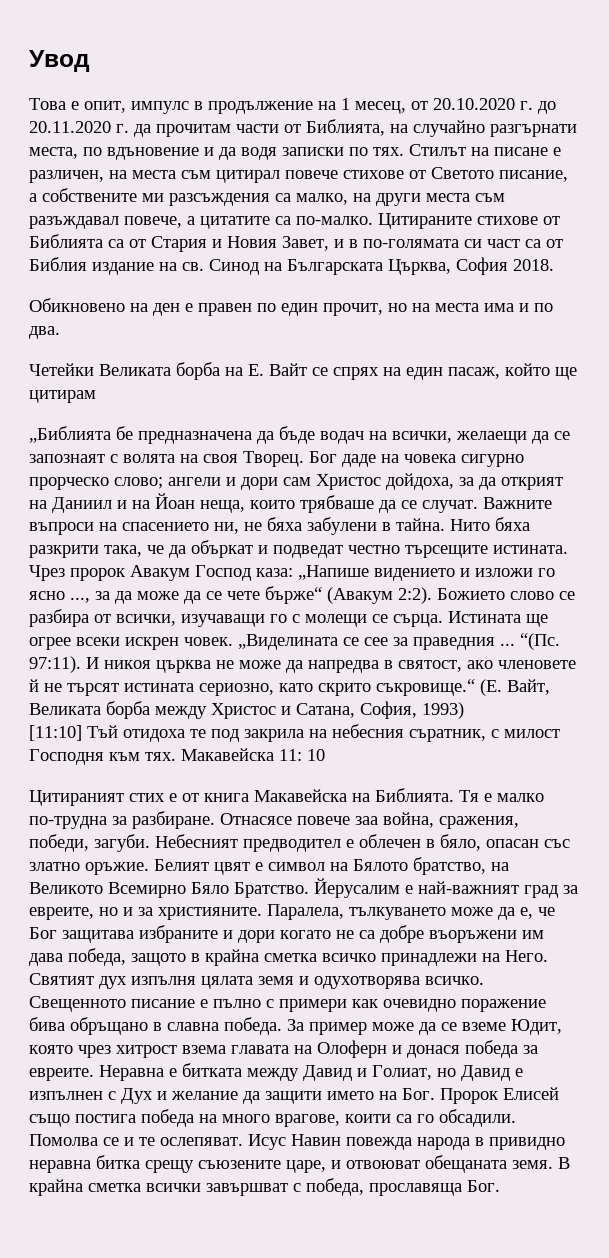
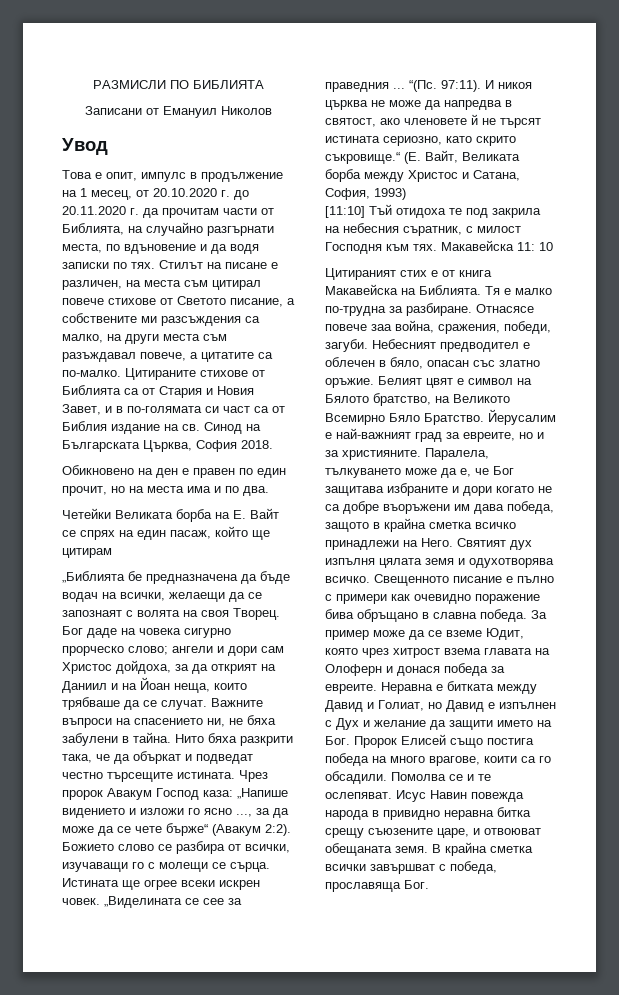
+ РАЗМИСЛИ ПО БИБЛИЯТА
+ Записани от Емануил Николов

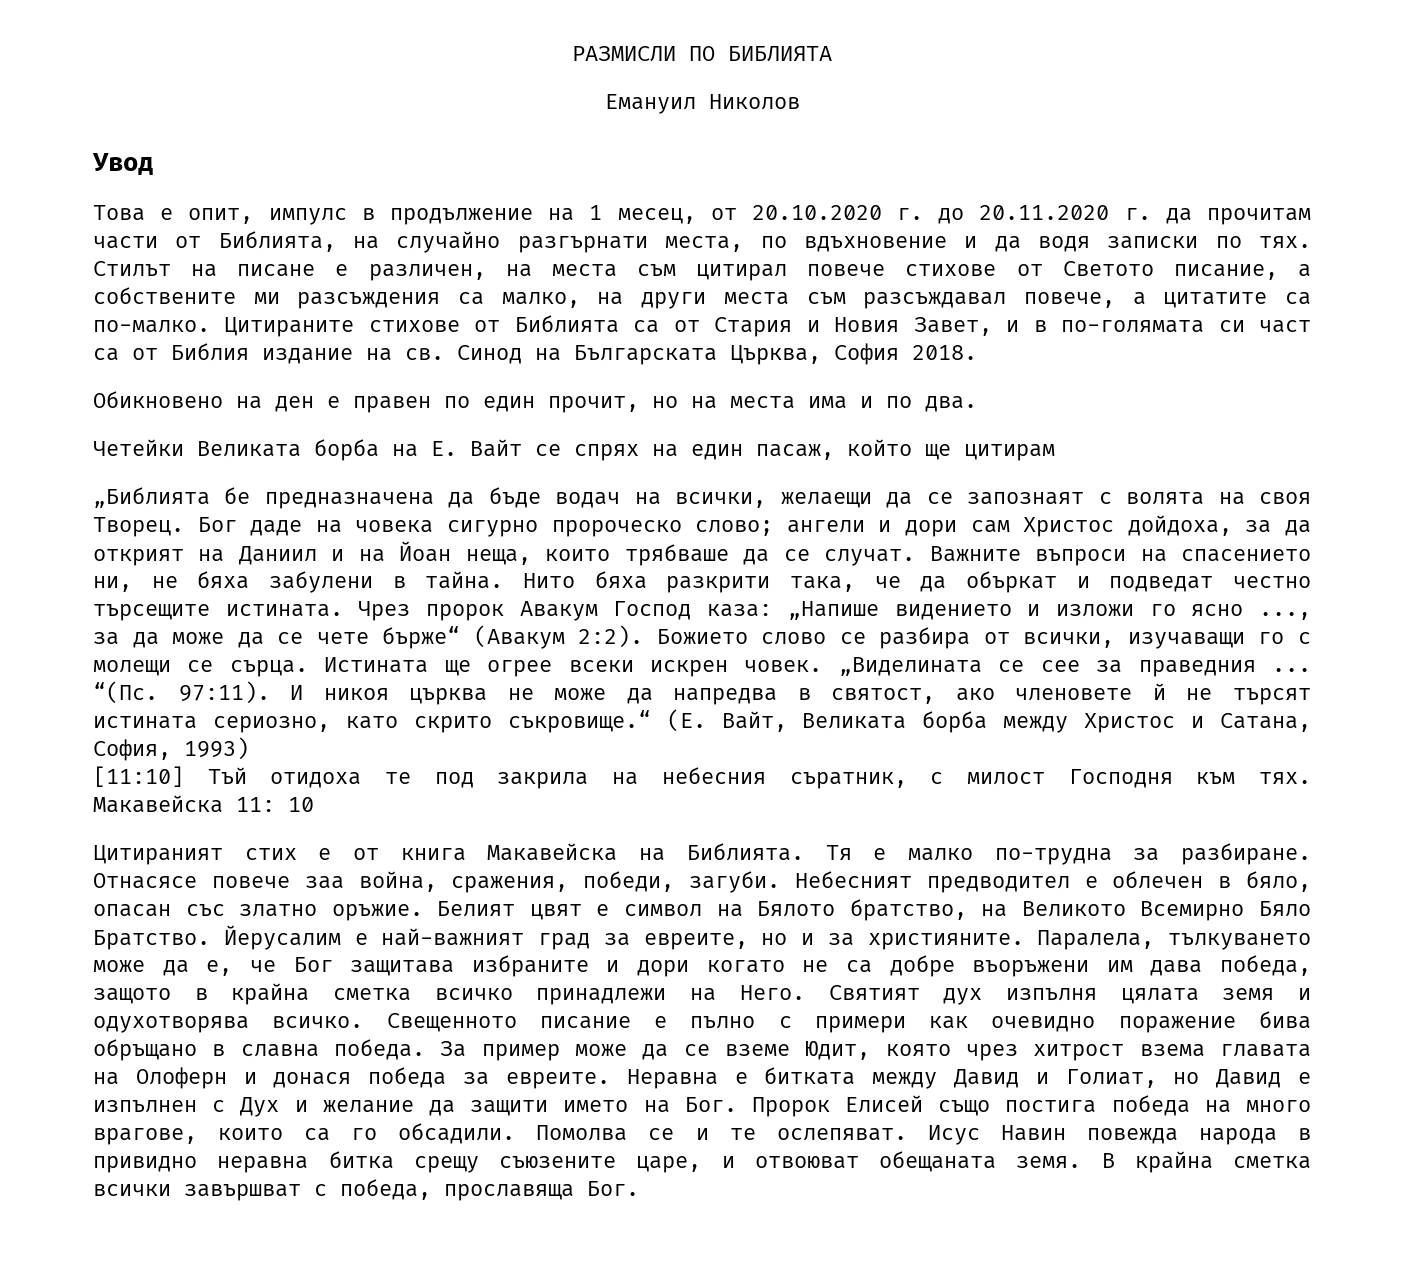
- Записани от Емануил Николов
+ Емануил Николов
- Това е опит, импулс в продължение на 1 месец, от 20.10.2020 г. до 20.11.2020 г. да прочитам части от Библията, на случайно разгърнати места, по вдъновение и да водя записки по тях.
+ Това е опит, импулс в продължение на 1 месец, от 20.10.2020 г. до 20.11.2020 г. да прочитам части от Библията, на случайно разгърнати места, по вдъхновение и да водя записки по тях.
- Стилът на писане е различен, на места съм цитирал повече стихове от Светото писание, а собствените ми разсъждения са малко, на други места съм разъждавал повече, а цитатите са по-малко.
+ Стилът на писане е различен, на места съм цитирал повече стихове от Светото писание, а собствените ми разсъждения са малко, на други места съм разсъждавал повече, а цитатите са по-малко.
- Бог даде на човека сигурно прорческо слово; ангели и дори сам Христос дойдоха, за да открият на Даниил и на Йоан неща, които трябваше да се случат.
+ Бог даде на човека сигурно пророческо слово; ангели и дори сам Христос дойдоха, за да открият на Даниил и на Йоан неща, които трябваше да се случат.
- Неравна е битката между Давид и Голиат, но Давид е изпълнен с Дух и желание да защити името на Бог. Пророк Елисей също постига победа на много врагове, коити са го обсадили.
+ Неравна е битката между Давид и Голиат, но Давид е изпълнен с Дух и желание да защити името на Бог. Пророк Елисей също постига победа на много врагове, които са го обсадили.

